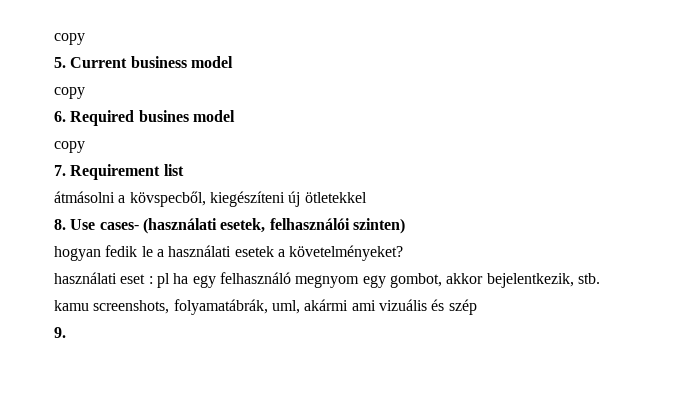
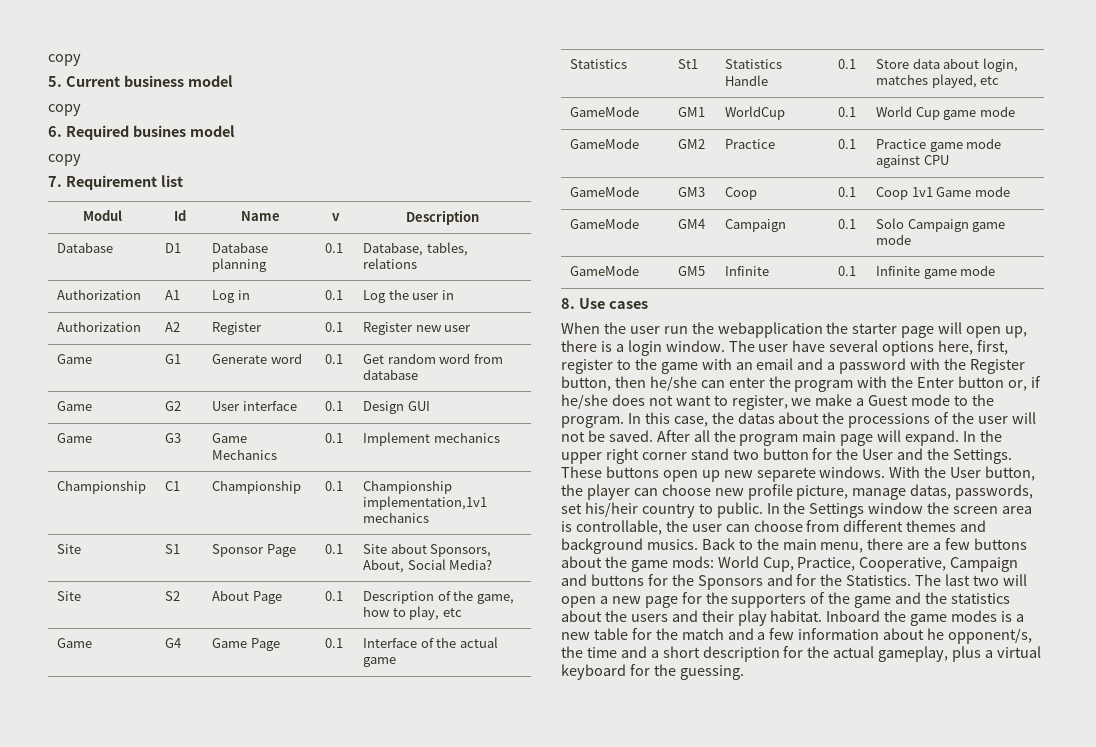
- átmásolni a kövspecből, kiegészíteni új ötletekkel
- 8. Use cases- (használati esetek, felhasználói szinten)
- hogyan fedik le a használati esetek a követelményeket?
- használati eset : pl ha egy felhasználó megnyom egy gombot, akkor bejelentkezik, stb.
- kamu screenshots, folyamatábrák, uml, akármi ami vizuális és szép
- 9.
+ Modul | Id | Name | v | Description
+ Database | D1 | Database planning | 0.1 | Database, tables, relations
+ Authorization | A1 | Log in | 0.1 | Log the user in
+ Authorization | A2 | Register | 0.1 | Register new user
+ Game | G1 | Generate word | 0.1 | Get random word from database
+ Game | G2 | User interface | 0.1 | Design GUI
+ Game | G3 | Game Mechanics | 0.1 | Implement mechanics
+ Championship | C1 | Championship | 0.1 | Championship implementation,1v1 mechanics
+ Site | S1 | Sponsor Page | 0.1 | Site about Sponsors, About, Social Media?
+ Site | S2 | About Page | 0.1 | Description of the game, how to play, etc
+ Game | G4 | Game Page | 0.1 | Interface of the actual game
+ Statistics | St1 | Statistics Handle | 0.1 | Store data about login, matches played, etc
+ GameMode | GM1 | WorldCup | 0.1 | World Cup game mode
+ GameMode | GM2 | Practice | 0.1 | Practice game mode against CPU
+ GameMode | GM3 | Coop | 0.1 | Coop 1v1 Game mode
+ GameMode | GM4 | Campaign | 0.1 | Solo Campaign game mode
+ GameMode | GM5 | Infinite | 0.1 | Infinite game mode
+ 8. Use cases
+ When the user run the webapplication the starter page will open up, there is a login window. The user have several options here, first, register to the game with an email and a password with the Register button, then he/she can enter the program with the Enter button or, if he/she does not want to register, we make a Guest mode to the program. In this case, the datas about the processions of the user will not be saved. After all the program main page will expand. In the upper right corner stand two button for the User and the Settings. These buttons open up new separete windows. With the User button, the player can choose new profile picture, manage datas, passwords, set his/heir country to public. In the Settings window the screen area is controllable, the user can choose from different themes and background musics. Back to the main menu, there are a few buttons about the game mods: World Cup, Practice, Cooperative, Campaign and buttons for the Sponsors and for the Statistics. The last two will open a new page for the supporters of the game and the statistics about the users and their play habitat. Inboard the game modes is a new table for the match and a few information about he opponent/s, the time and a short description for the actual gameplay, plus a virtual keyboard for the guessing.

